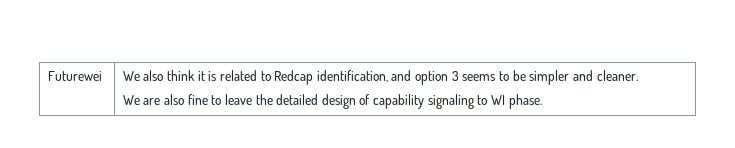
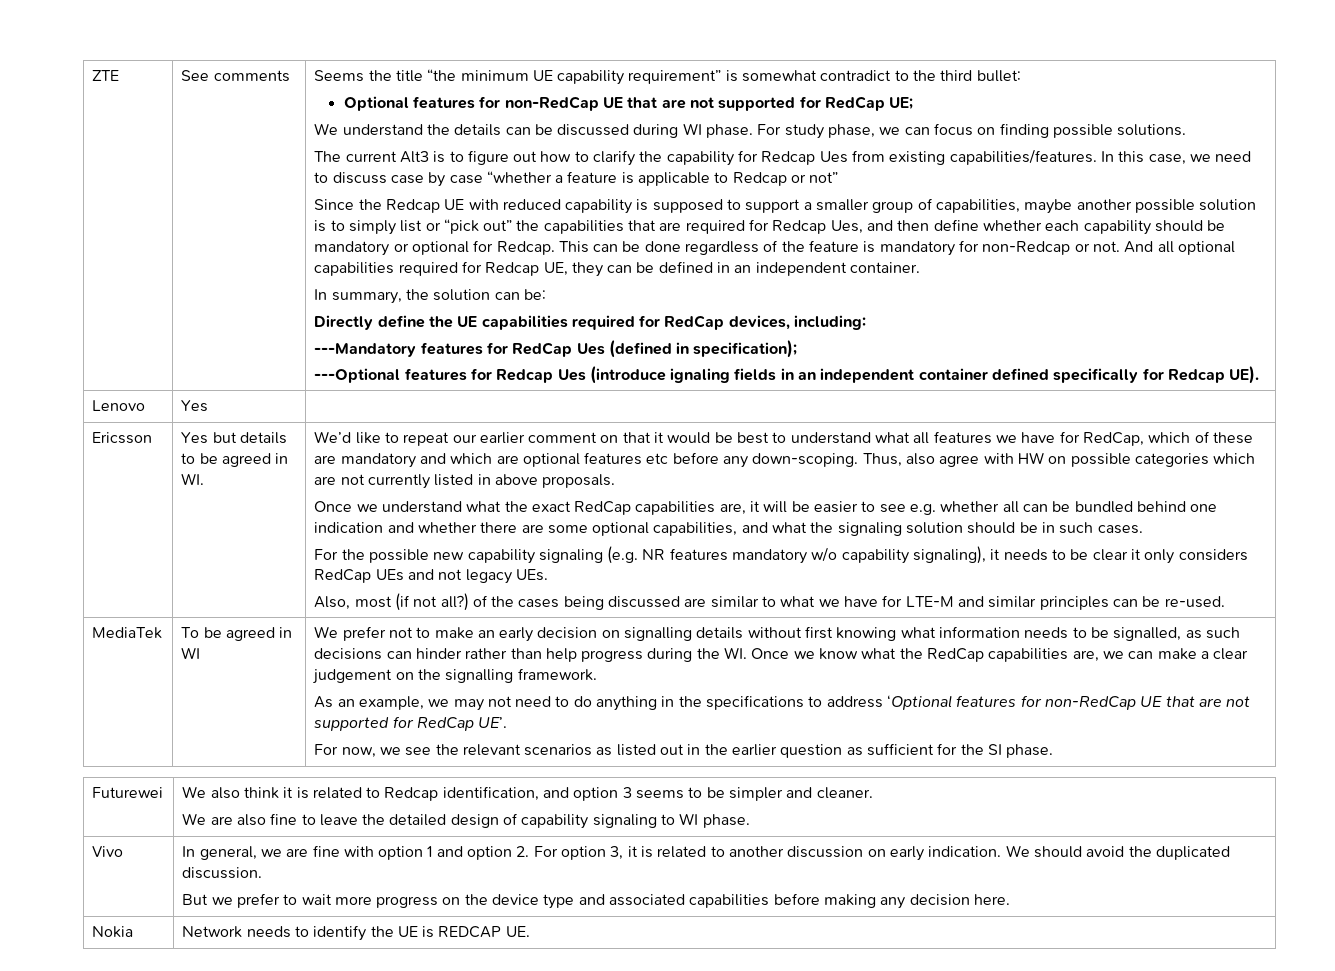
+ ZTE | See comments | Seems the title “the minimum UE capability requirement” is somewhat contradict to the third bullet:
+ Optional features for non-RedCap UE that are not supported for RedCap UE;
+ We understand the details can be discussed during WI phase. For study phase, we can focus on finding possible solutions.
+ The current Alt3 is to figure out how to clarify the capability for Redcap Ues from existing capabilities/features. In this case, we need to discuss case by case “whether a feature is applicable to Redcap or not”
+ Since the Redcap UE with reduced capability is supposed to support a smaller group of capabilities, maybe another possible solution is to simply list or “pick out” the capabilities that are required for Redcap Ues, and then define whether each capability should be mandatory or optional for Redcap. This can be done regardless of the feature is mandatory for non-Redcap or not. And all optional capabilities required for Redcap UE, they can be defined in an independent container.
+ In summary, the solution can be:
+ Directly define the UE capabilities required for RedCap devices, including:
+ ---Mandatory features for RedCap Ues (defined in specification);
+ ---Optional features for Redcap Ues (introduce ignaling fields in an independent container defined specifically for Redcap UE).
+ Lenovo | Yes |
+ Ericsson | Yes but details to be agreed in WI. | We’d like to repeat our earlier comment on that it would be best to understand what all features we have for RedCap, which of these are mandatory and which are optional features etc before any down-scoping. Thus, also agree with HW on possible categories which are not currently listed in above proposals.
+ Once we understand what the exact RedCap capabilities are, it will be easier to see e.g. whether all can be bundled behind one indication and whether there are some optional capabilities, and what the signaling solution should be in such cases.
+ For the possible new capability signaling (e.g. NR features mandatory w/o capability signaling), it needs to be clear it only considers RedCap UEs and not legacy UEs.
+ Also, most (if not all?) of the cases being discussed are similar to what we have for LTE-M and similar principles can be re-used.
+ MediaTek | To be agreed in WI | We prefer not to make an early decision on signalling details without first knowing what information needs to be signalled, as such decisions can hinder rather than help progress during the WI. Once we know what the RedCap capabilities are, we can make a clear judgement on the signalling framework.
+ As an example, we may not need to do anything in the specifications to address ‘Optional features for non-RedCap UE that are not supported for RedCap UE’.
+ For now, we see the relevant scenarios as listed out in the earlier question as sufficient for the SI phase.
+ Vivo | In general, we are fine with option 1 and option 2. For option 3, it is related to another discussion on early indication. We should avoid the duplicated discussion.
+ But we prefer to wait more progress on the device type and associated capabilities before making any decision here.
+ Nokia | Network needs to identify the UE is REDCAP UE.

